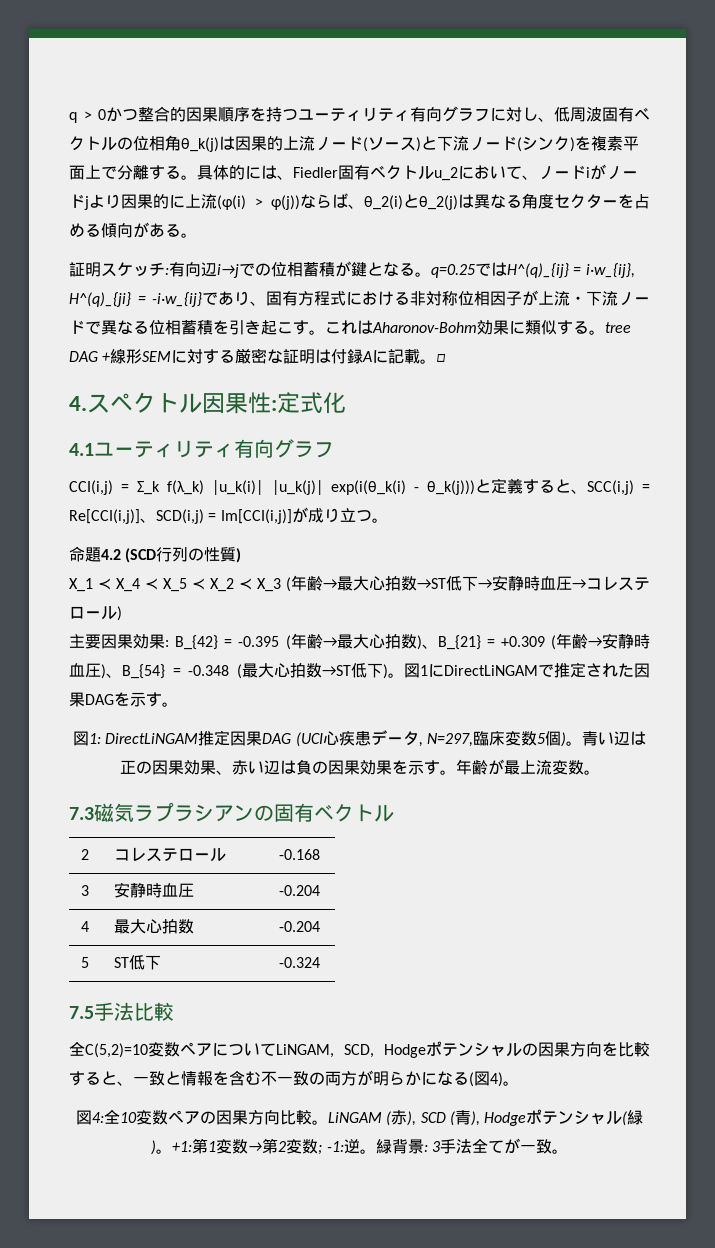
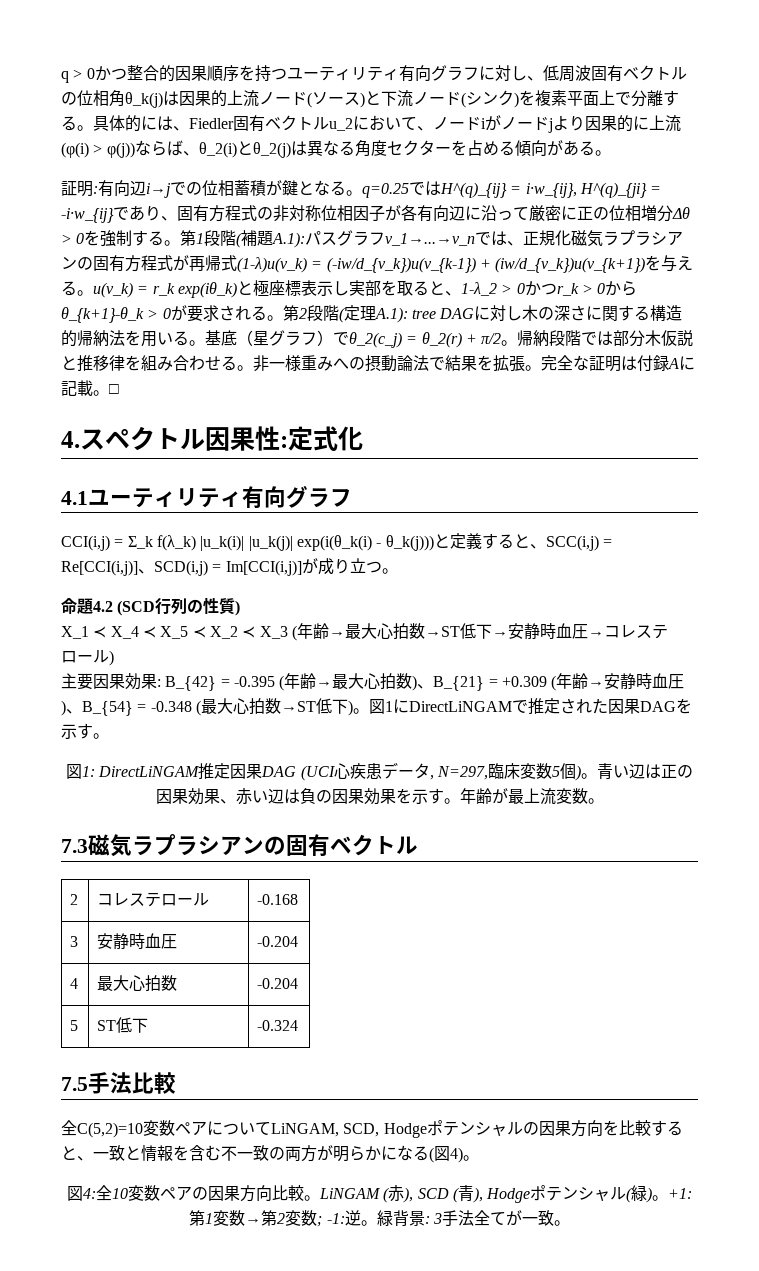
- 証明スケッチ:有向辺i→jでの位相蓄積が鍵となる。q=0.25ではH^(q)_{ij} = i·w_{ij}, H^(q)_{ji} = -i·w_{ij}であり、固有方程式における非対称位相因子が上流・下流ノードで異なる位相蓄積を引き起こす。これはAharonov-Bohm効果に類似する。tree DAG +線形SEMに対する厳密な証明は付録Aに記載。
+ 証明:有向辺i→jでの位相蓄積が鍵となる。q=0.25ではH^(q)_{ij} = i·w_{ij}, H^(q)_{ji} = -i·w_{ij}であり、固有方程式の非対称位相因子が各有向辺に沿って厳密に正の位相増分Δθ > 0を強制する。第1段階(補題A.1):パスグラフv_1→...→v_nでは、正規化磁気ラプラシアンの固有方程式が再帰式(1-λ)u(v_k) = (-iw/d_{v_k})u(v_{k-1}) + (iw/d_{v_k})u(v_{k+1})を与える。u(v_k) = r_k exp(iθ_k)と極座標表示し実部を取ると、1-λ_2 > 0かつr_k > 0からθ_{k+1}-θ_k > 0が要求される。第2段階(定理A.1): tree DAGに対し木の深さに関する構造的帰納法を用いる。基底（星グラフ）でθ_2(c_j) = θ_2(r) + π/2。帰納段階では部分木仮説と推移律を組み合わせる。非一様重みへの摂動論法で結果を拡張。完全な証明は付録Aに記載。

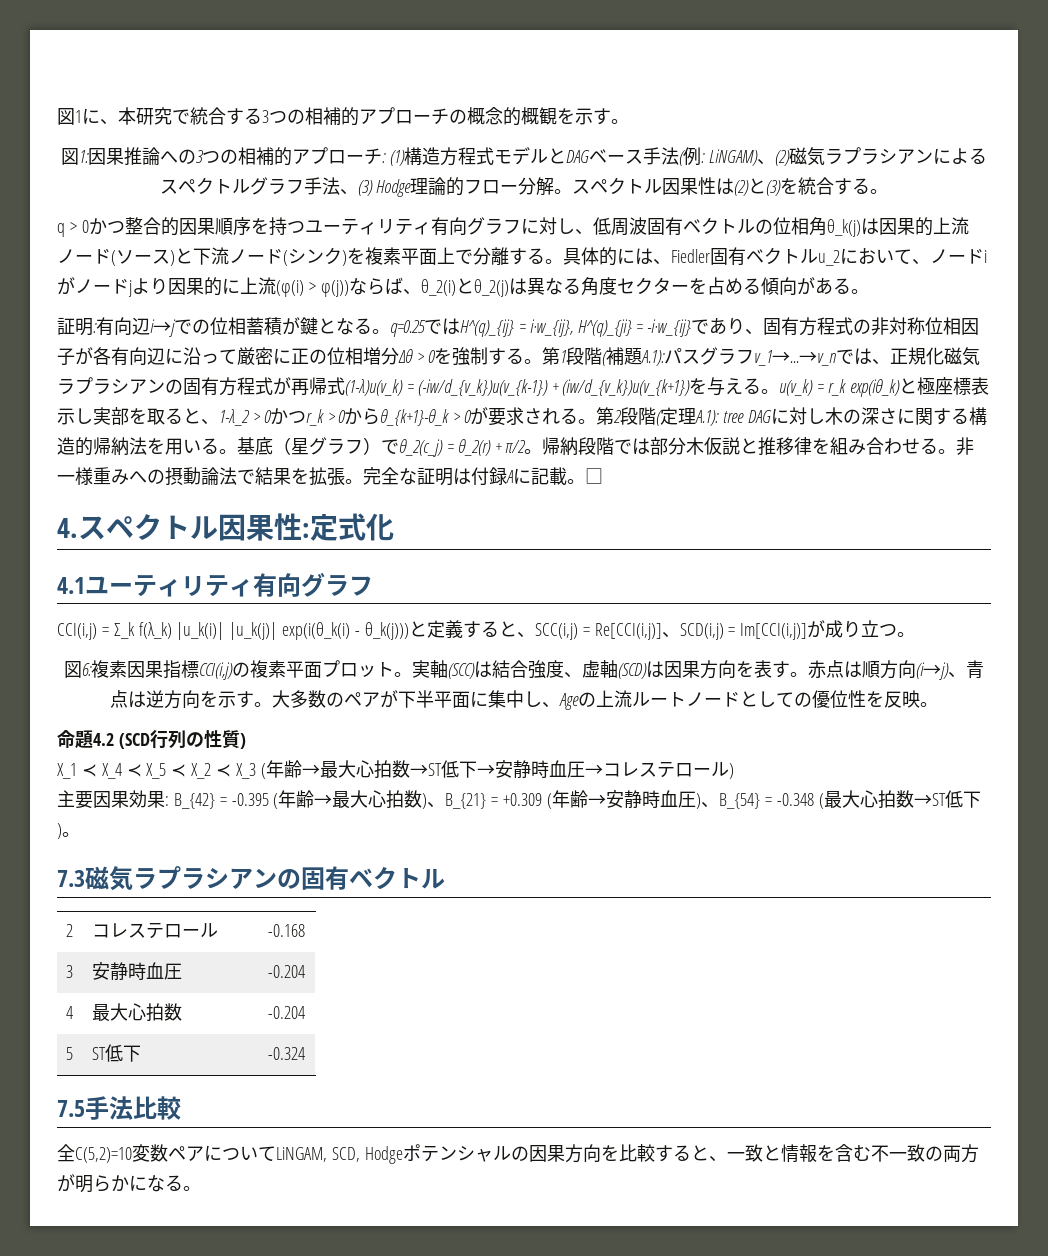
+ 図1に、本研究で統合する3つの相補的アプローチの概念的概観を示す。
+ 図1:因果推論への3つの相補的アプローチ: (1)構造方程式モデルとDAGベース手法(例: LiNGAM)、(2)磁気ラプラシアンによるスペクトルグラフ手法、(3) Hodge理論的フロー分解。スペクトル因果性は(2)と(3)を統合する。
+ 図6:複素因果指標CCI(i,j)の複素平面プロット。実軸(SCC)は結合強度、虚軸(SCD)は因果方向を表す。赤点は順方向(i→j)、青点は逆方向を示す。大多数のペアが下半平面に集中し、Ageの上流ルートノードとしての優位性を反映。
- 図1にDirectLiNGAMで推定された因果DAGを示す。
- 図1: DirectLiNGAM推定因果DAG (UCI心疾患データ, N=297,臨床変数5個)。青い辺は正の因果効果、赤い辺は負の因果効果を示す。年齢が最上流変数。
- 全C(5,2)=10変数ペアについてLiNGAM, SCD, Hodgeポテンシャルの因果方向を比較すると、一致と情報を含む不一致の両方が明らかになる(図4)。
- 図4:全10変数ペアの因果方向比較。LiNGAM (赤), SCD (青), Hodgeポテンシャル(緑)。+1:第1変数→第2変数; -1:逆。緑背景: 3手法全てが一致。
+ 全C(5,2)=10変数ペアについてLiNGAM, SCD, Hodgeポテンシャルの因果方向を比較すると、一致と情報を含む不一致の両方が明らかになる。

